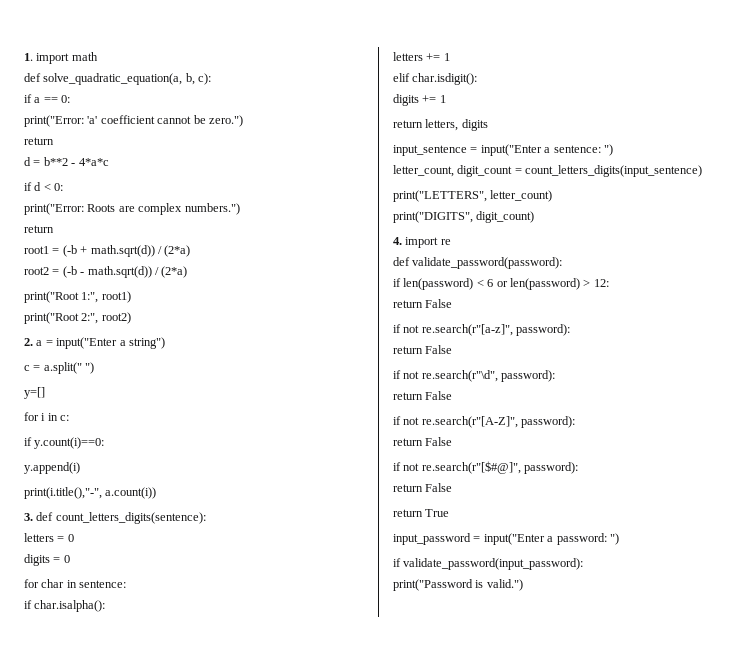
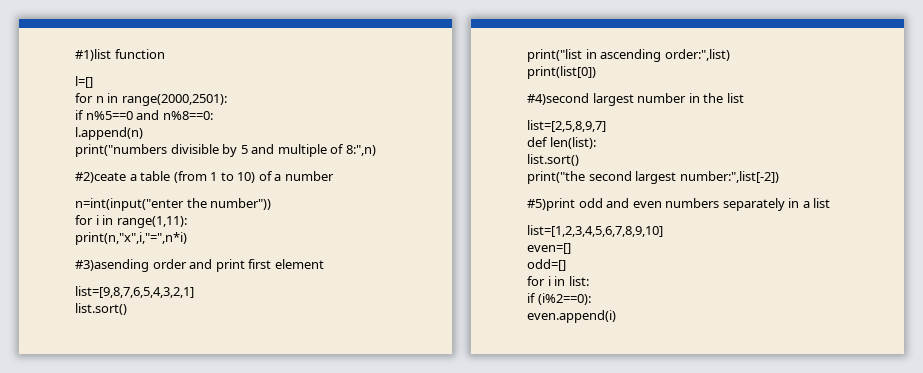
- 1. import math
- def solve_quadratic_equation(a, b, c):
- if a == 0:
- print("Error: 'a' coefficient cannot be zero.")
- return
- d = b**2 - 4*a*c
- if d < 0:
- print("Error: Roots are complex numbers.")
- return
- root1 = (-b + math.sqrt(d)) / (2*a)
- root2 = (-b - math.sqrt(d)) / (2*a)
- print("Root 1:", root1)
- print("Root 2:", root2)
- 2. a = input("Enter a string")
- c = a.split(" ")
- y=[]
- for i in c:
- if y.count(i)==0:
- y.append(i)
- print(i.title(),"-", a.count(i))
- 3. def count_letters_digits(sentence):
- letters = 0
- digits = 0
- for char in sentence:
- if char.isalpha():
- letters += 1
- elif char.isdigit():
- digits += 1
- return letters, digits
- input_sentence = input("Enter a sentence: ")
- letter_count, digit_count = count_letters_digits(input_sentence)
- print("LETTERS", letter_count)
- print("DIGITS", digit_count)
- 4. import re
- def validate_password(password):
- if len(password) < 6 or len(password) > 12:
- return False
- if not re.search(r"[a-z]", password):
- return False
- if not re.search(r"\d", password):
- return False
- if not re.search(r"[A-Z]", password):
- return False
- if not re.search(r"[$#@]", password):
- return False
- return True
- input_password = input("Enter a password: ")
- if validate_password(input_password):
- print("Password is valid.")
+ #1)list function
+ l=[]
+ for n in range(2000,2501):
+ if n%5==0 and n%8==0:
+ l.append(n)
+ print("numbers divisible by 5 and multiple of 8:",n)
+ #2)ceate a table (from 1 to 10) of a number
+ n=int(input("enter the number"))
+ for i in range(1,11):
+ print(n,"x",i,"=",n*i)
+ #3)asending order and print first element
+ list=[9,8,7,6,5,4,3,2,1]
+ list.sort()
+ print("list in ascending order:",list)
+ print(list[0])
+ #4)second largest number in the list
+ list=[2,5,8,9,7]
+ def len(list):
+ list.sort()
+ print("the second largest number:",list[-2])
+ #5)print odd and even numbers separately in a list
+ list=[1,2,3,4,5,6,7,8,9,10]
+ even=[]
+ odd=[]
+ for i in list:
+ if (i%2==0):
+ even.append(i)

